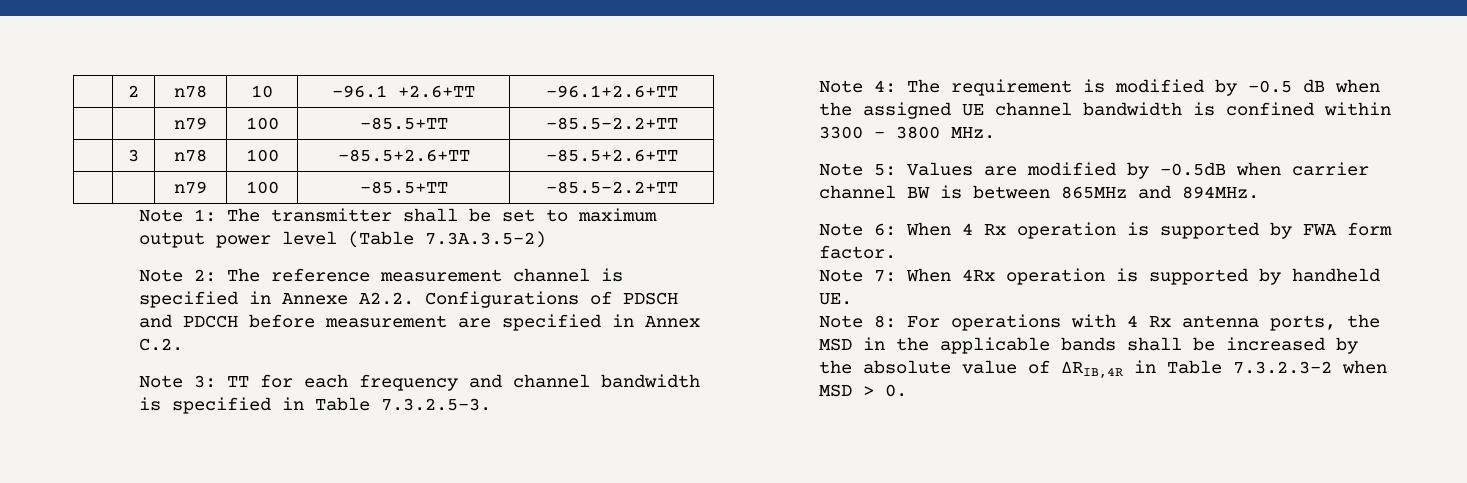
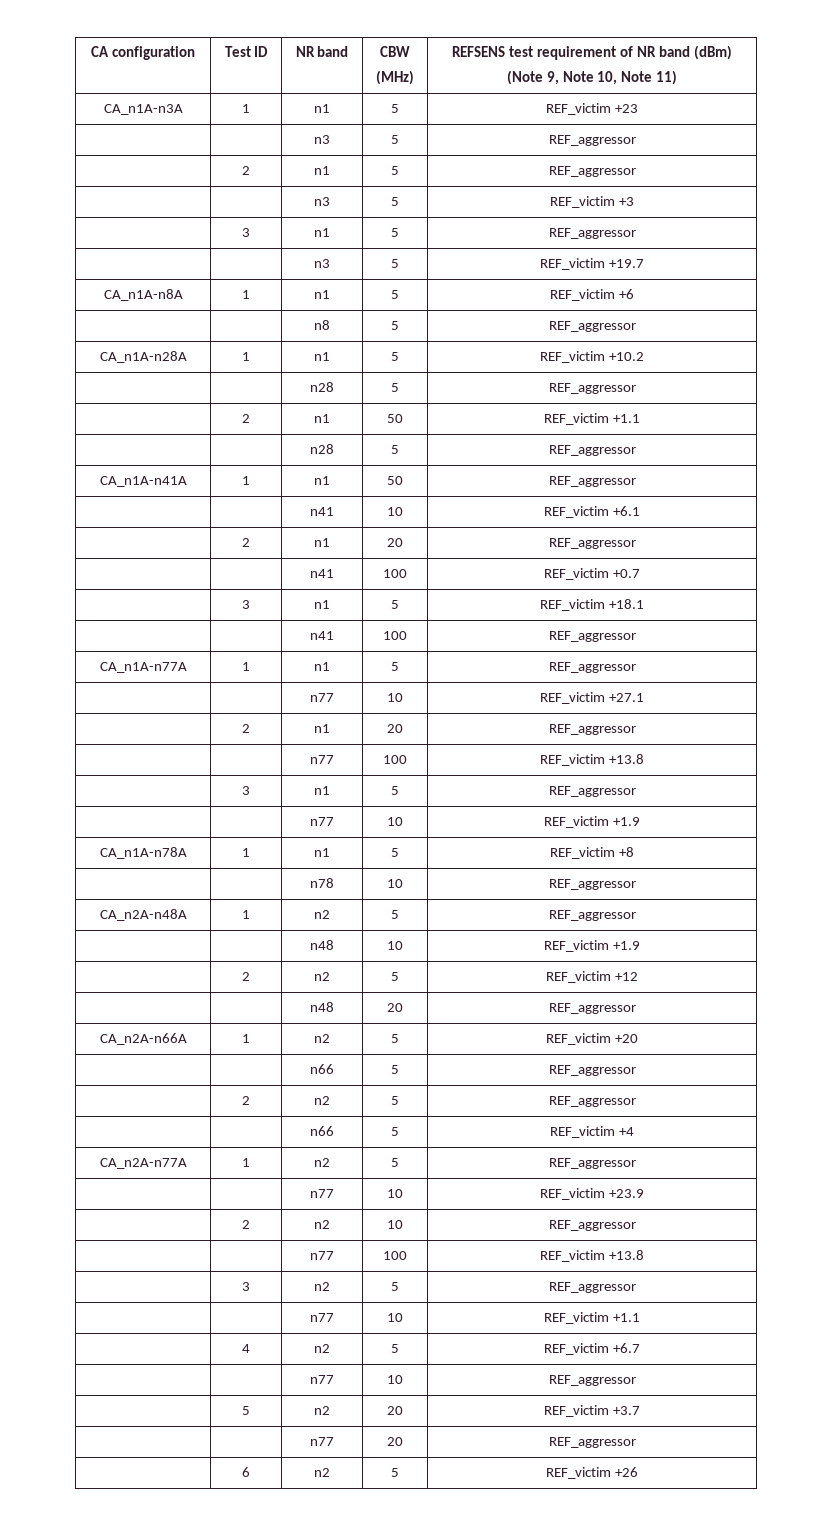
- | 2 | n78 | 10 | -96.1 +2.6+TT | -96.1+2.6+TT
- | | n79 | 100 | -85.5+TT | -85.5-2.2+TT
- | 3 | n78 | 100 | -85.5+2.6+TT | -85.5+2.6+TT
- | | n79 | 100 | -85.5+TT | -85.5-2.2+TT
- Note 1: The transmitter shall be set to maximum output power level (Table 7.3A.3.5-2)
- Note 2: The reference measurement channel is specified in Annexe A2.2. Configurations of PDSCH and PDCCH before measurement are specified in Annex C.2.
- Note 3: TT for each frequency and channel bandwidth is specified in Table 7.3.2.5-3.
- Note 4: The requirement is modified by -0.5 dB when the assigned UE channel bandwidth is confined within 3300 - 3800 MHz.
- Note 5: Values are modified by -0.5dB when carrier channel BW is between 865MHz and 894MHz.
- Note 6: When 4 Rx operation is supported by FWA form factor.
- Note 7: When 4Rx operation is supported by handheld UE.
- Note 8: For operations with 4 Rx antenna ports, the MSD in the applicable bands shall be increased by the absolute value of ΔRIB,4R in Table 7.3.2.3-2 when MSD > 0.
+ CA configuration | Test ID | NR band | CBW
+ (MHz) | REFSENS test requirement of NR band (dBm)
+ (Note 9, Note 10, Note 11)
+ CA_n1A-n3A | 1 | n1 | 5 | REF_victim +23
+ | | n3 | 5 | REF_aggressor
+ | 2 | n1 | 5 | REF_aggressor
+ | | n3 | 5 | REF_victim +3
+ | 3 | n1 | 5 | REF_aggressor
+ | | n3 | 5 | REF_victim +19.7
+ CA_n1A-n8A | 1 | n1 | 5 | REF_victim +6
+ | | n8 | 5 | REF_aggressor
+ CA_n1A-n28A | 1 | n1 | 5 | REF_victim +10.2
+ | | n28 | 5 | REF_aggressor
+ | 2 | n1 | 50 | REF_victim +1.1
+ | | n28 | 5 | REF_aggressor
+ CA_n1A-n41A | 1 | n1 | 50 | REF_aggressor
+ | | n41 | 10 | REF_victim +6.1
+ | 2 | n1 | 20 | REF_aggressor
+ | | n41 | 100 | REF_victim +0.7
+ | 3 | n1 | 5 | REF_victim +18.1
+ | | n41 | 100 | REF_aggressor
+ CA_n1A-n77A | 1 | n1 | 5 | REF_aggressor
+ | | n77 | 10 | REF_victim +27.1
+ | 2 | n1 | 20 | REF_aggressor
+ | | n77 | 100 | REF_victim +13.8
+ | 3 | n1 | 5 | REF_aggressor
+ | | n77 | 10 | REF_victim +1.9
+ CA_n1A-n78A | 1 | n1 | 5 | REF_victim +8
+ | | n78 | 10 | REF_aggressor
+ CA_n2A-n48A | 1 | n2 | 5 | REF_aggressor
+ | | n48 | 10 | REF_victim +1.9
+ | 2 | n2 | 5 | REF_victim +12
+ | | n48 | 20 | REF_aggressor
+ CA_n2A-n66A | 1 | n2 | 5 | REF_victim +20
+ | | n66 | 5 | REF_aggressor
+ | 2 | n2 | 5 | REF_aggressor
+ | | n66 | 5 | REF_victim +4
+ CA_n2A-n77A | 1 | n2 | 5 | REF_aggressor
+ | | n77 | 10 | REF_victim +23.9
+ | 2 | n2 | 10 | REF_aggressor
+ | | n77 | 100 | REF_victim +13.8
+ | 3 | n2 | 5 | REF_aggressor
+ | | n77 | 10 | REF_victim +1.1
+ | 4 | n2 | 5 | REF_victim +6.7
+ | | n77 | 10 | REF_aggressor
+ | 5 | n2 | 20 | REF_victim +3.7
+ | | n77 | 20 | REF_aggressor
+ | 6 | n2 | 5 | REF_victim +26

